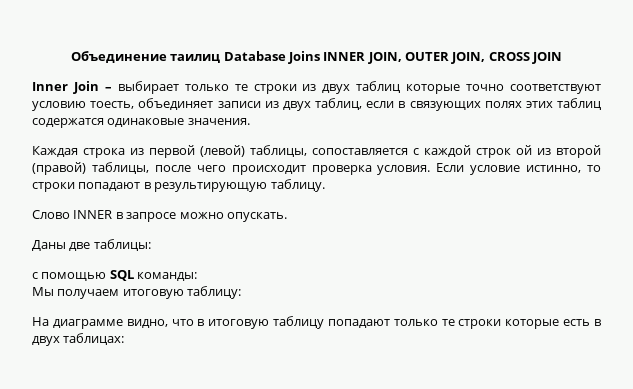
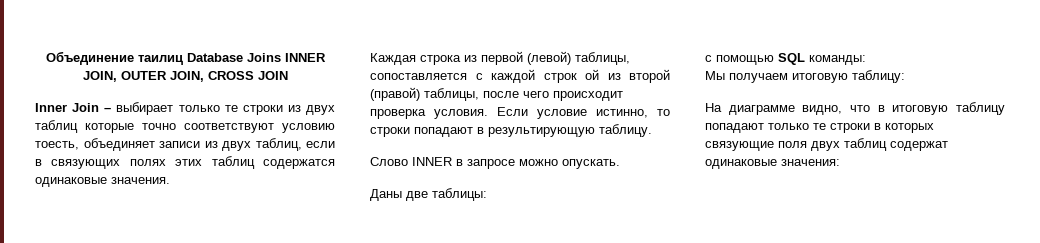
- На диаграмме видно, что в итоговую таблицу попадают только те строки которые есть в двух таблицах:
+ На диаграмме видно, что в итоговую таблицу попадают только те строки в которых связующие поля двух таблиц содержат одинаковые значения:

